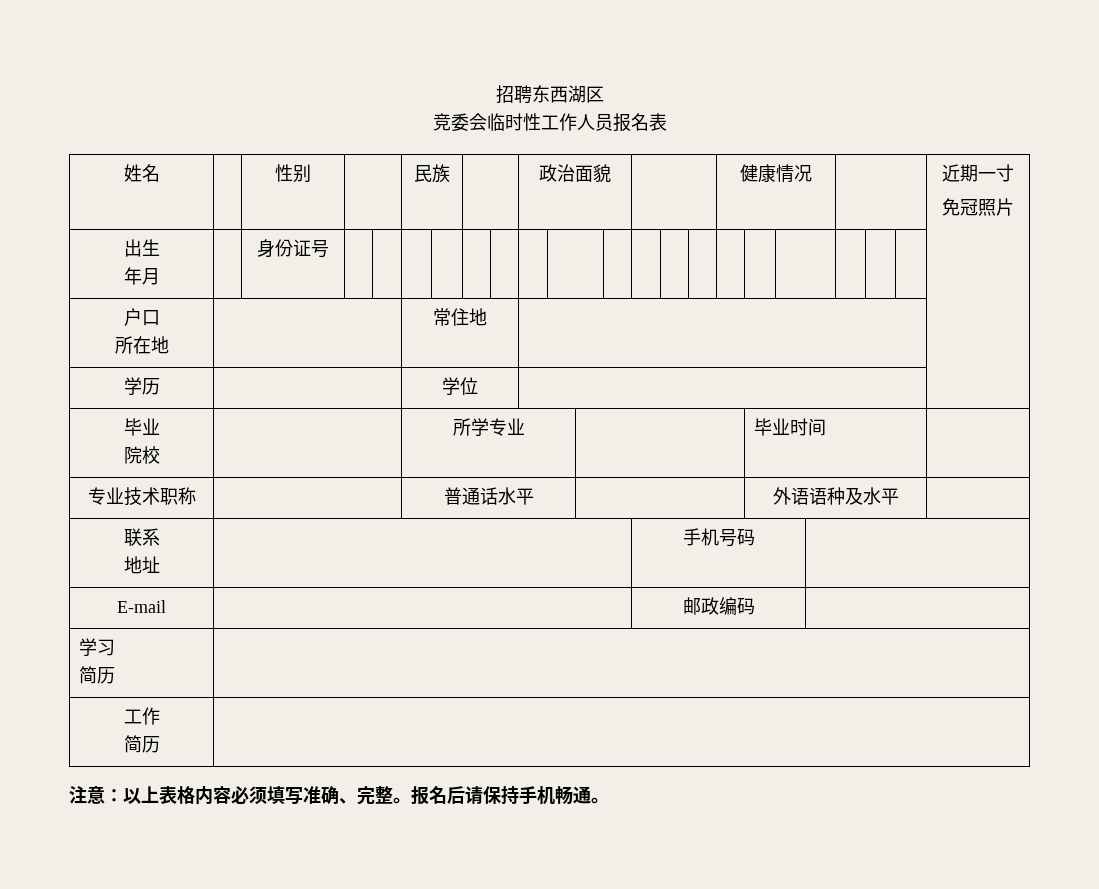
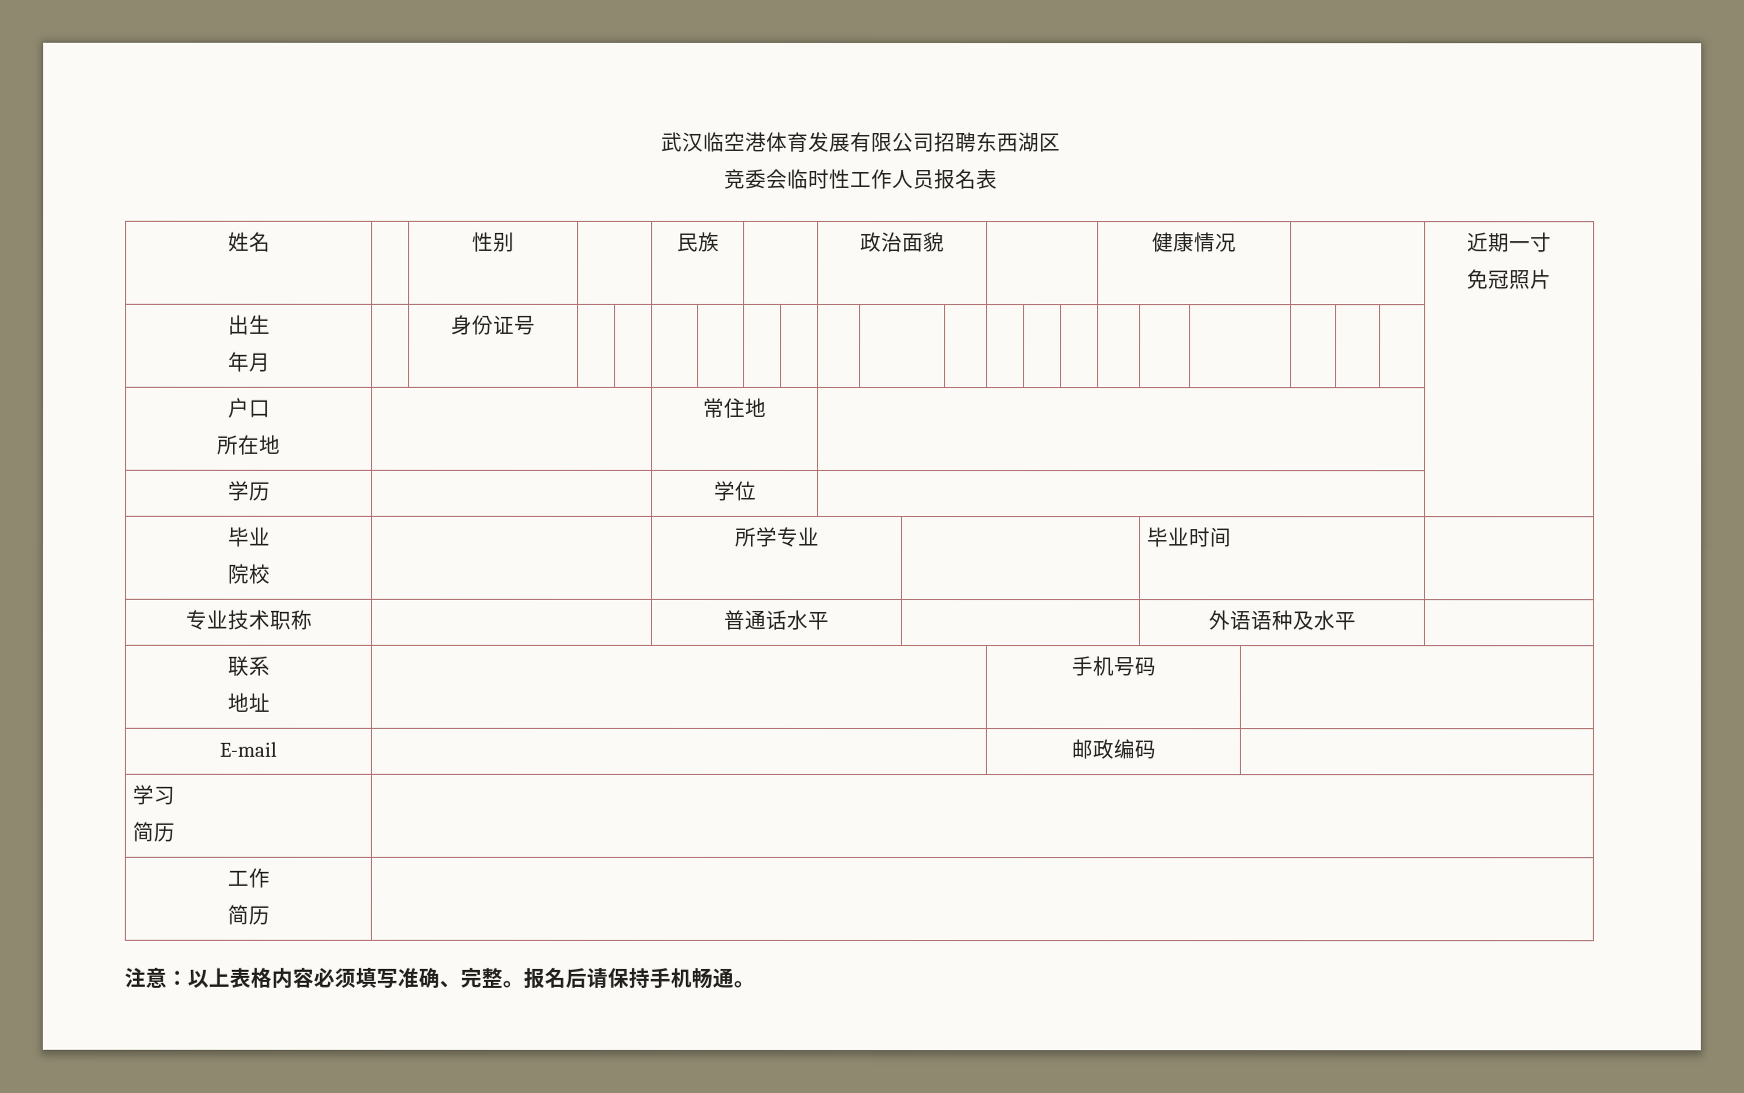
- 招聘东西湖区
+ 武汉临空港体育发展有限公司招聘东西湖区

